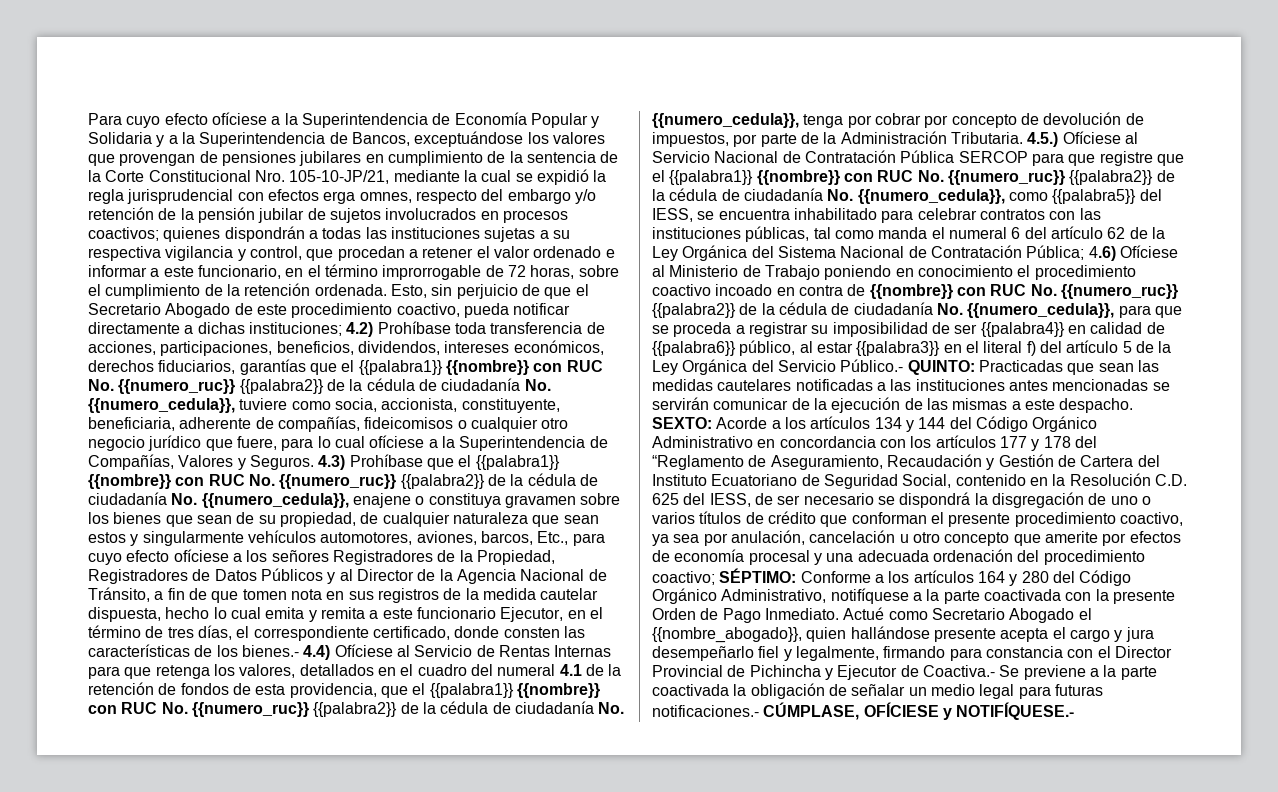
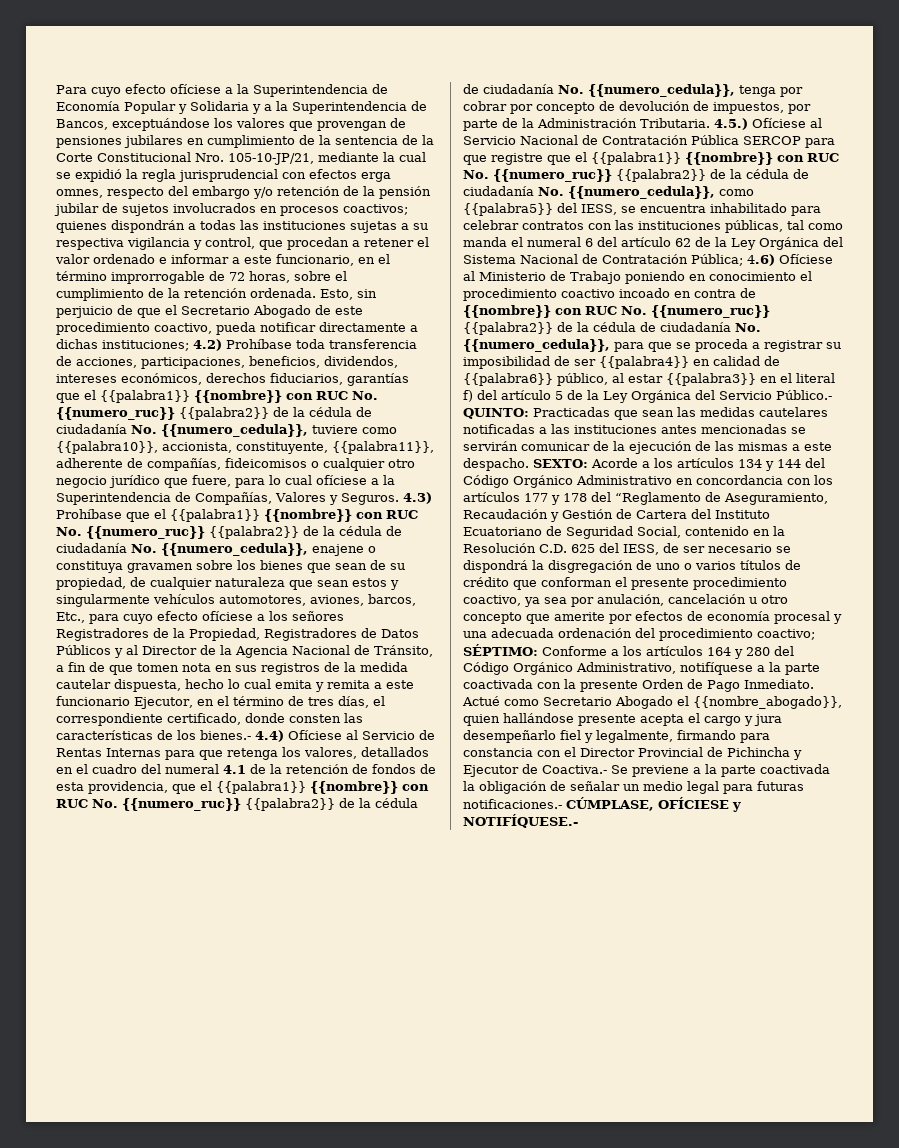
- 4.2) Prohíbase toda transferencia de acciones, participaciones, beneficios, dividendos, intereses económicos, derechos fiduciarios, garantías que el {{palabra1}} {{nombre}} con RUC No. {{numero_ruc}} {{palabra2}} de la cédula de ciudadanía No. {{numero_cedula}}, tuviere como socia, accionista, constituyente, beneficiaria, adherente de compañías, fideicomisos o cualquier otro negocio jurídico que fuere, para lo cual ofíciese a la Superintendencia de Compañías, Valores y Seguros.
+ 4.2) Prohíbase toda transferencia de acciones, participaciones, beneficios, dividendos, intereses económicos, derechos fiduciarios, garantías que el {{palabra1}} {{nombre}} con RUC No. {{numero_ruc}} {{palabra2}} de la cédula de ciudadanía No. {{numero_cedula}}, tuviere como {{palabra10}}, accionista, constituyente, {{palabra11}}, adherente de compañías, fideicomisos o cualquier otro negocio jurídico que fuere, para lo cual ofíciese a la Superintendencia de Compañías, Valores y Seguros.

